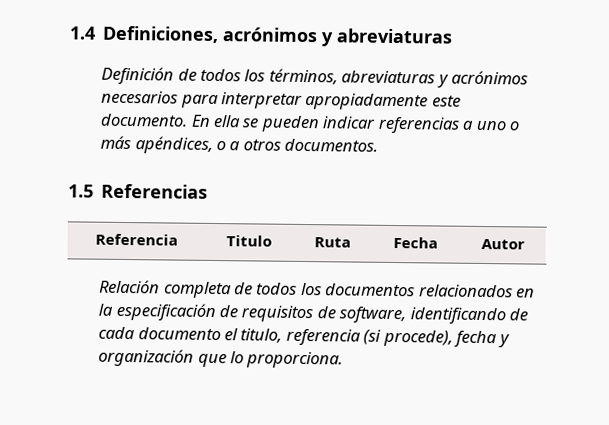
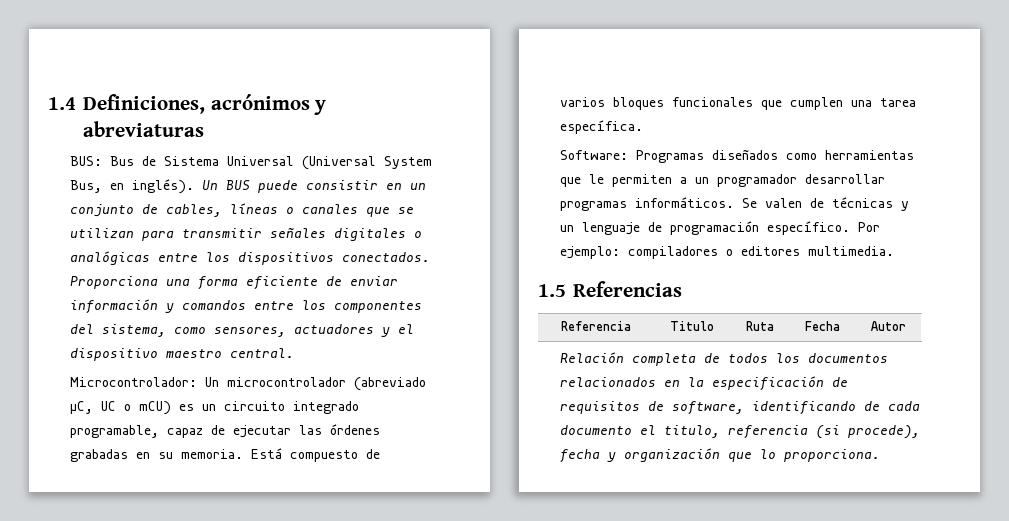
- Definición de todos los términos, abreviaturas y acrónimos necesarios para interpretar apropiadamente este documento. En ella se pueden indicar referencias a uno o más apéndices, o a otros documentos.
+ BUS: Bus de Sistema Universal (Universal System Bus, en inglés). Un BUS puede consistir en un conjunto de cables, líneas o canales que se utilizan para transmitir señales digitales o analógicas entre los dispositivos conectados. Proporciona una forma eficiente de enviar información y comandos entre los componentes del sistema, como sensores, actuadores y el dispositivo maestro central.
+ Microcontrolador: Un microcontrolador (abreviado µC, UC o mCU) es un circuito integrado programable, capaz de ejecutar las órdenes grabadas en su memoria. Está compuesto de varios bloques funcionales que cumplen una tarea específica.
+ Software: Programas diseñados como herramientas que le permiten a un programador desarrollar programas informáticos. Se valen de técnicas y un lenguaje de programación específico. Por ejemplo: compiladores o editores multimedia.

